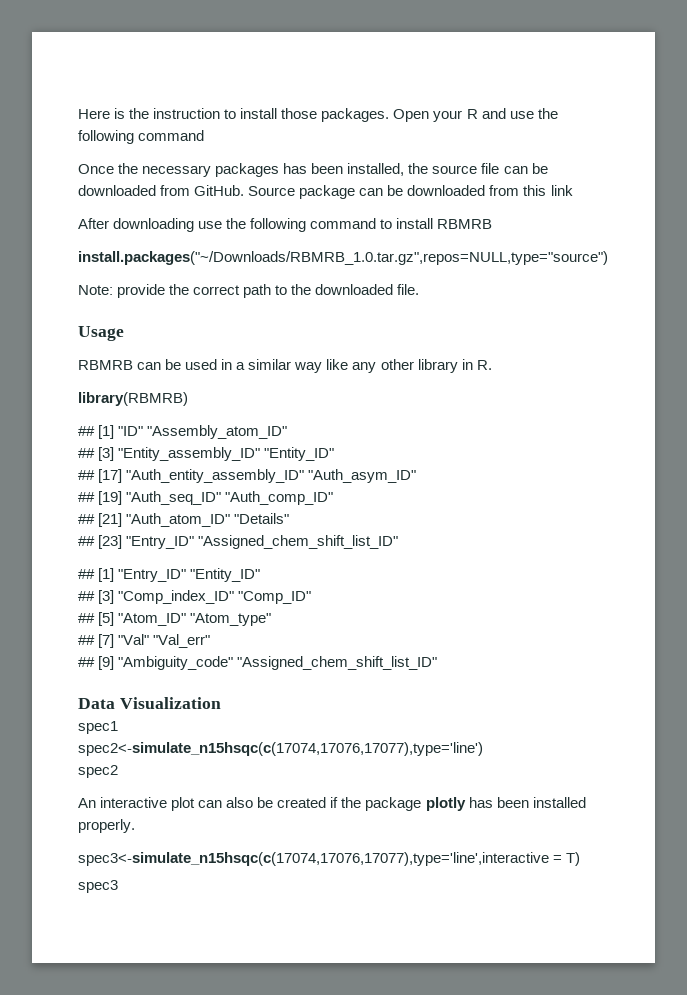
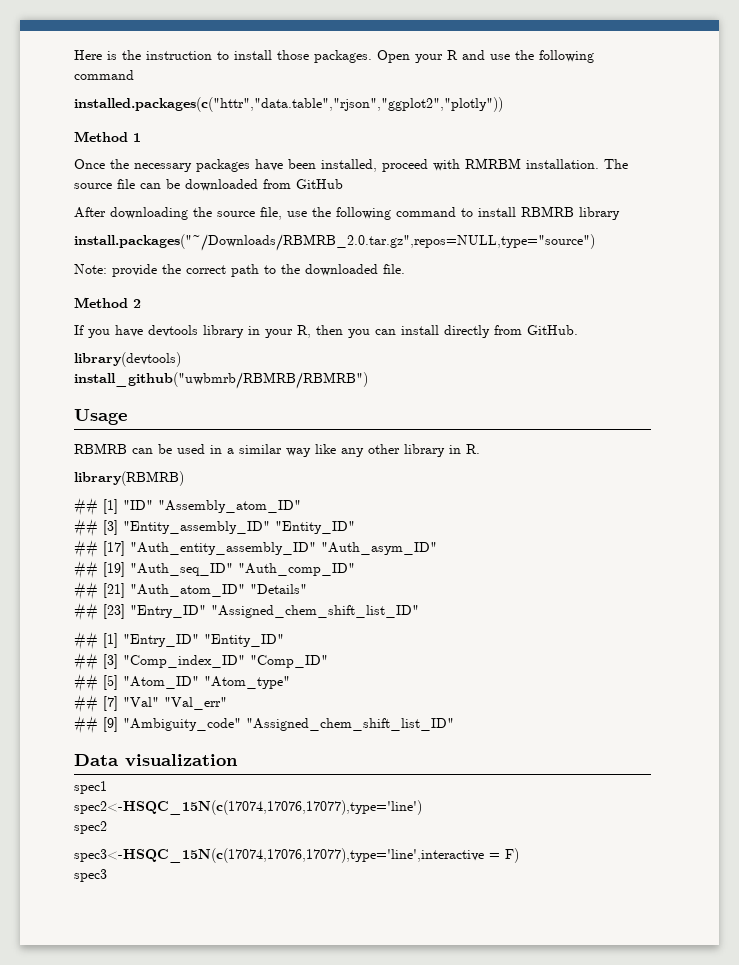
+ installed.packages(c("httr","data.table","rjson","ggplot2","plotly"))
+ Method 1
- Once the necessary packages has been installed, the source file can be downloaded from GitHub. Source package can be downloaded from this link
+ Once the necessary packages have been installed, proceed with RMRBM installation. The source file can be downloaded from GitHub
- After downloading use the following command to install RBMRB
- install.packages("~/Downloads/RBMRB_1.0.tar.gz",repos=NULL,type="source")
+ After downloading the source file, use the following command to install RBMRB library
+ install.packages("~/Downloads/RBMRB_2.0.tar.gz",repos=NULL,type="source")
+ Method 2
+ If you have devtools library in your R, then you can install directly from GitHub.
+ library(devtools)
+ install_github("uwbmrb/RBMRB/RBMRB")
- Data Visualization
+ Data visualization
- spec2<-simulate_n15hsqc(c(17074,17076,17077),type='line')
+ spec2<-HSQC_15N(c(17074,17076,17077),type='line')
- An interactive plot can also be created if the package plotly has been installed properly.
- spec3<-simulate_n15hsqc(c(17074,17076,17077),type='line',interactive = T)
+ spec3<-HSQC_15N(c(17074,17076,17077),type='line',interactive = F)

